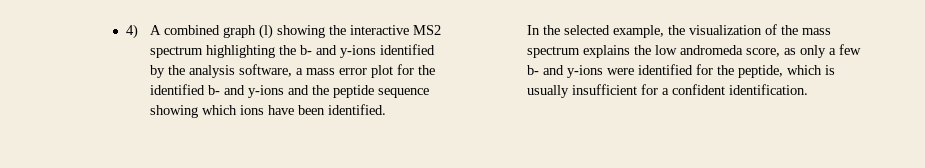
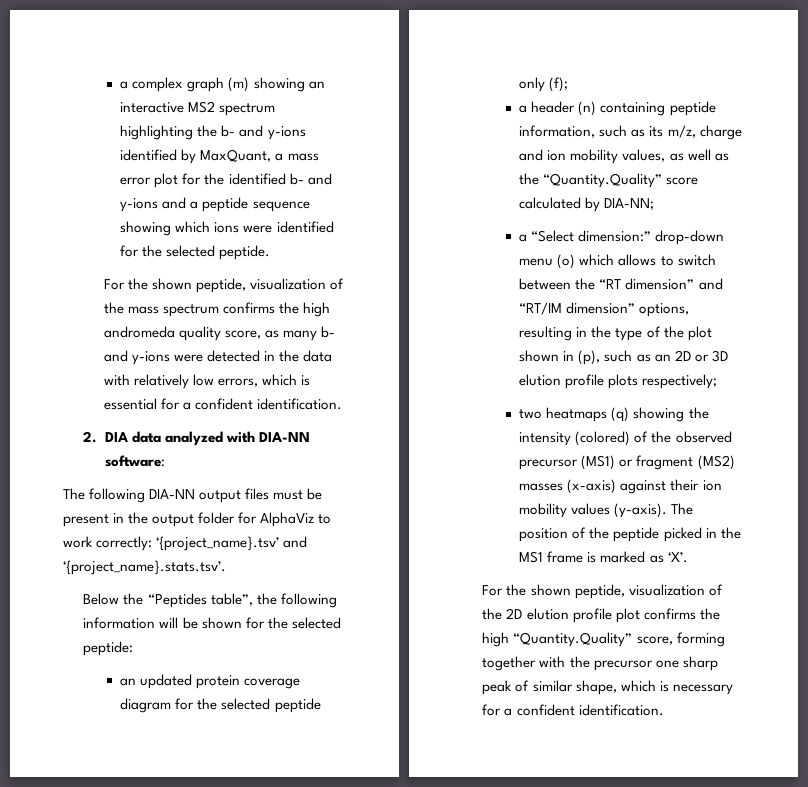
- 4) A combined graph (l) showing the interactive MS2 spectrum highlighting the b- and y-ions identified by the analysis software, a mass error plot for the identified b- and y-ions and the peptide sequence showing which ions have been identified.
- In the selected example, the visualization of the mass spectrum explains the low andromeda score, as only a few b- and y-ions were identified for the peptide, which is usually insufficient for a confident identification.
+ a complex graph (m) showing an interactive MS2 spectrum highlighting the b- and y-ions identified by MaxQuant, a mass error plot for the identified b- and y-ions and a peptide sequence showing which ions were identified for the selected peptide.
+ For the shown peptide, visualization of the mass spectrum confirms the high andromeda quality score, as many b- and y-ions were detected in the data with relatively low errors, which is essential for a confident identification.
+ 2. DIA data analyzed with DIA-NN software:
+ The following DIA-NN output files must be present in the output folder for AlphaViz to work correctly: ‘{project_name}.tsv’ and ‘{project_name}.stats.tsv’.
+ Below the “Peptides table”, the following information will be shown for the selected peptide:
+ an updated protein coverage diagram for the selected peptide only (f);
+ a header (n) containing peptide information, such as its m/z, charge and ion mobility values, as well as the “Quantity.Quality” score calculated by DIA-NN;
+ a “Select dimension:” drop-down menu (o) which allows to switch between the “RT dimension” and “RT/IM dimension” options, resulting in the type of the plot shown in (p), such as an 2D or 3D elution profile plots respectively;
+ two heatmaps (q) showing the intensity (colored) of the observed precursor (MS1) or fragment (MS2) masses (x-axis) against their ion mobility values (y-axis). The position of the peptide picked in the MS1 frame is marked as ‘X’.
+ For the shown peptide, visualization of the 2D elution profile plot confirms the high “Quantity.Quality” score, forming together with the precursor one sharp peak of similar shape, which is necessary for a confident identification.

